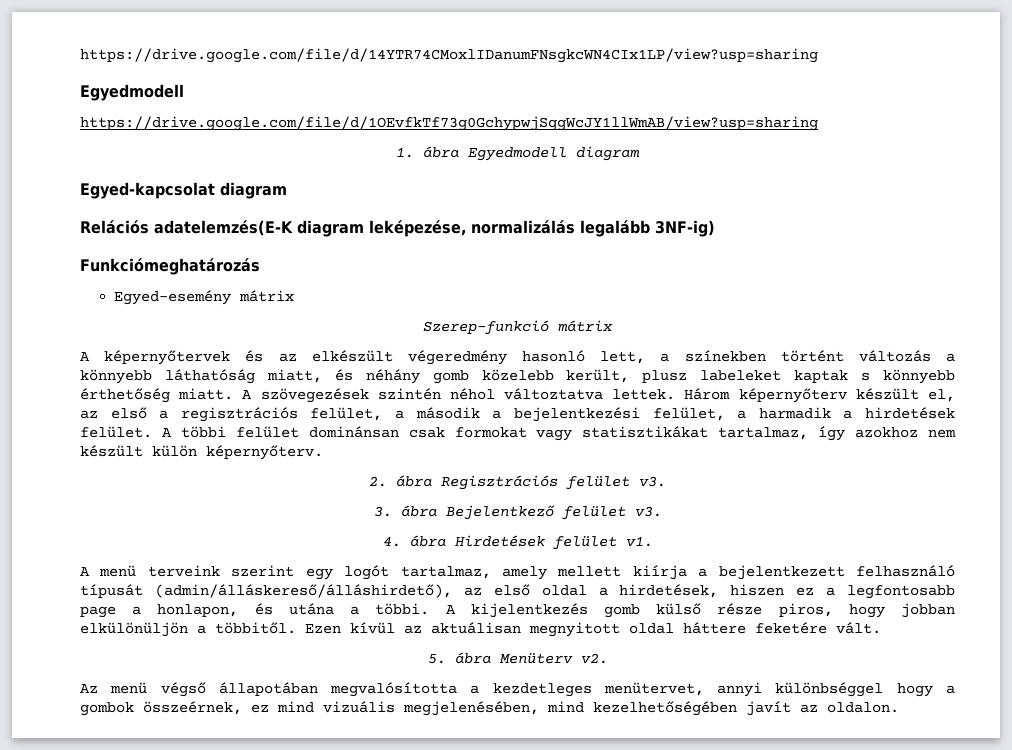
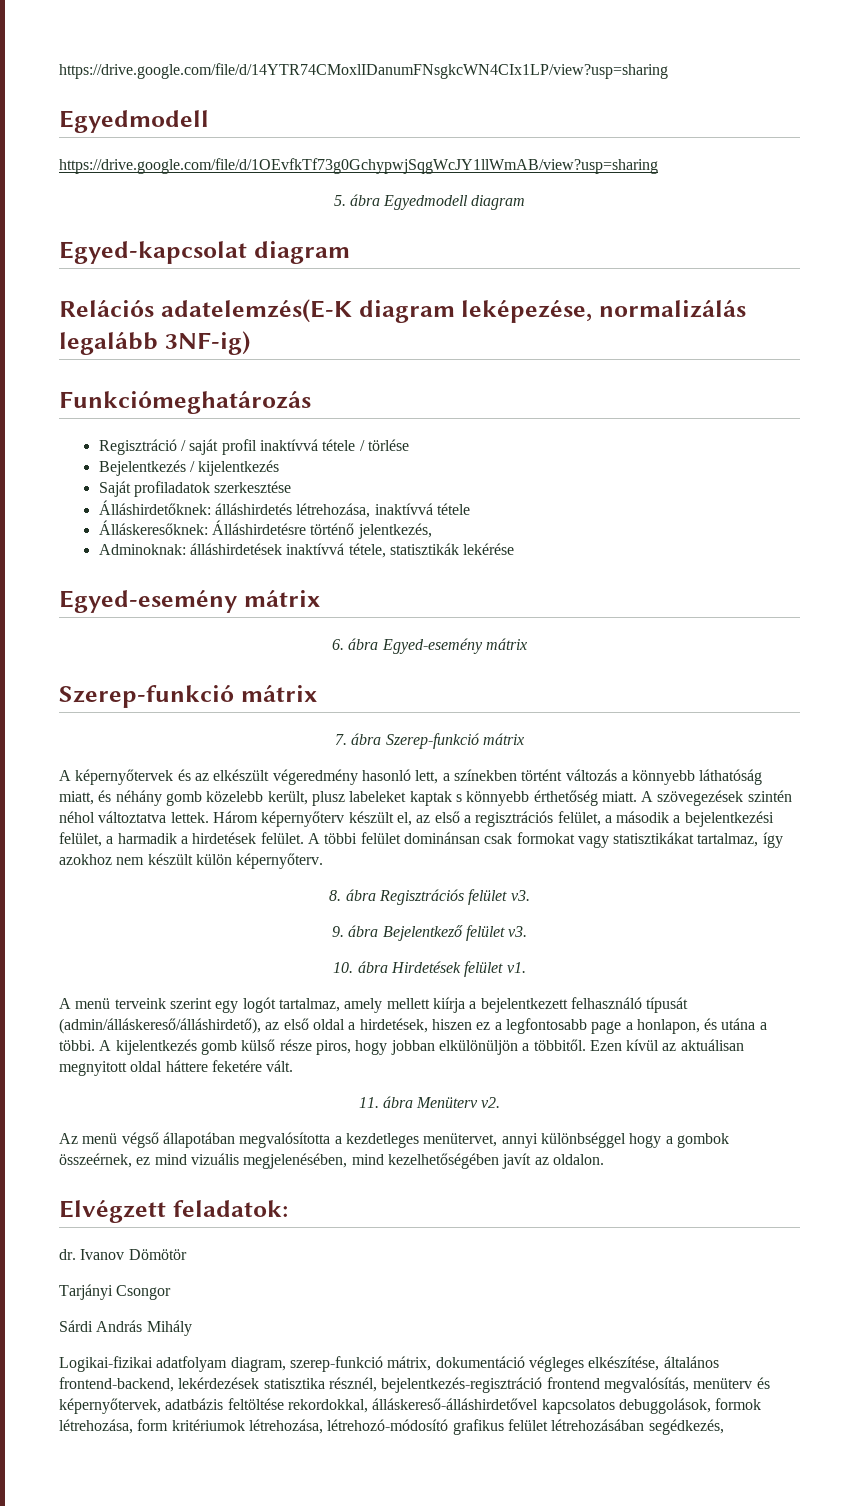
- 1. ábra Egyedmodell diagram
+ 5. ábra Egyedmodell diagram
+ Regisztráció / saját profil inaktívvá tétele / törlése
+ Bejelentkezés / kijelentkezés
+ Saját profiladatok szerkesztése
+ Álláshirdetőknek: álláshirdetés létrehozása, inaktívvá tétele
+ Álláskeresőknek: Álláshirdetésre történő jelentkezés,
+ Adminoknak: álláshirdetések inaktívvá tétele, statisztikák lekérése
  Egyed-esemény mátrix
+ 6. ábra Egyed-esemény mátrix
  Szerep-funkció mátrix
+ 7. ábra Szerep-funkció mátrix
- 2. ábra Regisztrációs felület v3.
+ 8. ábra Regisztrációs felület v3.
- 3. ábra Bejelentkező felület v3.
+ 9. ábra Bejelentkező felület v3.
- 4. ábra Hirdetések felület v1.
+ 10. ábra Hirdetések felület v1.
- 5. ábra Menüterv v2.
+ 11. ábra Menüterv v2.
+ Elvégzett feladatok:
+ dr. Ivanov Dömötör
+ Tarjányi Csongor
+ Sárdi András Mihály
+ Logikai-fizikai adatfolyam diagram, szerep-funkció mátrix, dokumentáció végleges elkészítése, általános frontend-backend, lekérdezések statisztika résznél, bejelentkezés-regisztráció frontend megvalósítás, menüterv és képernyőtervek, adatbázis feltöltése rekordokkal, álláskereső-álláshirdetővel kapcsolatos debuggolások, formok létrehozása, form kritériumok létrehozása, létrehozó-módosító grafikus felület létrehozásában segédkezés,

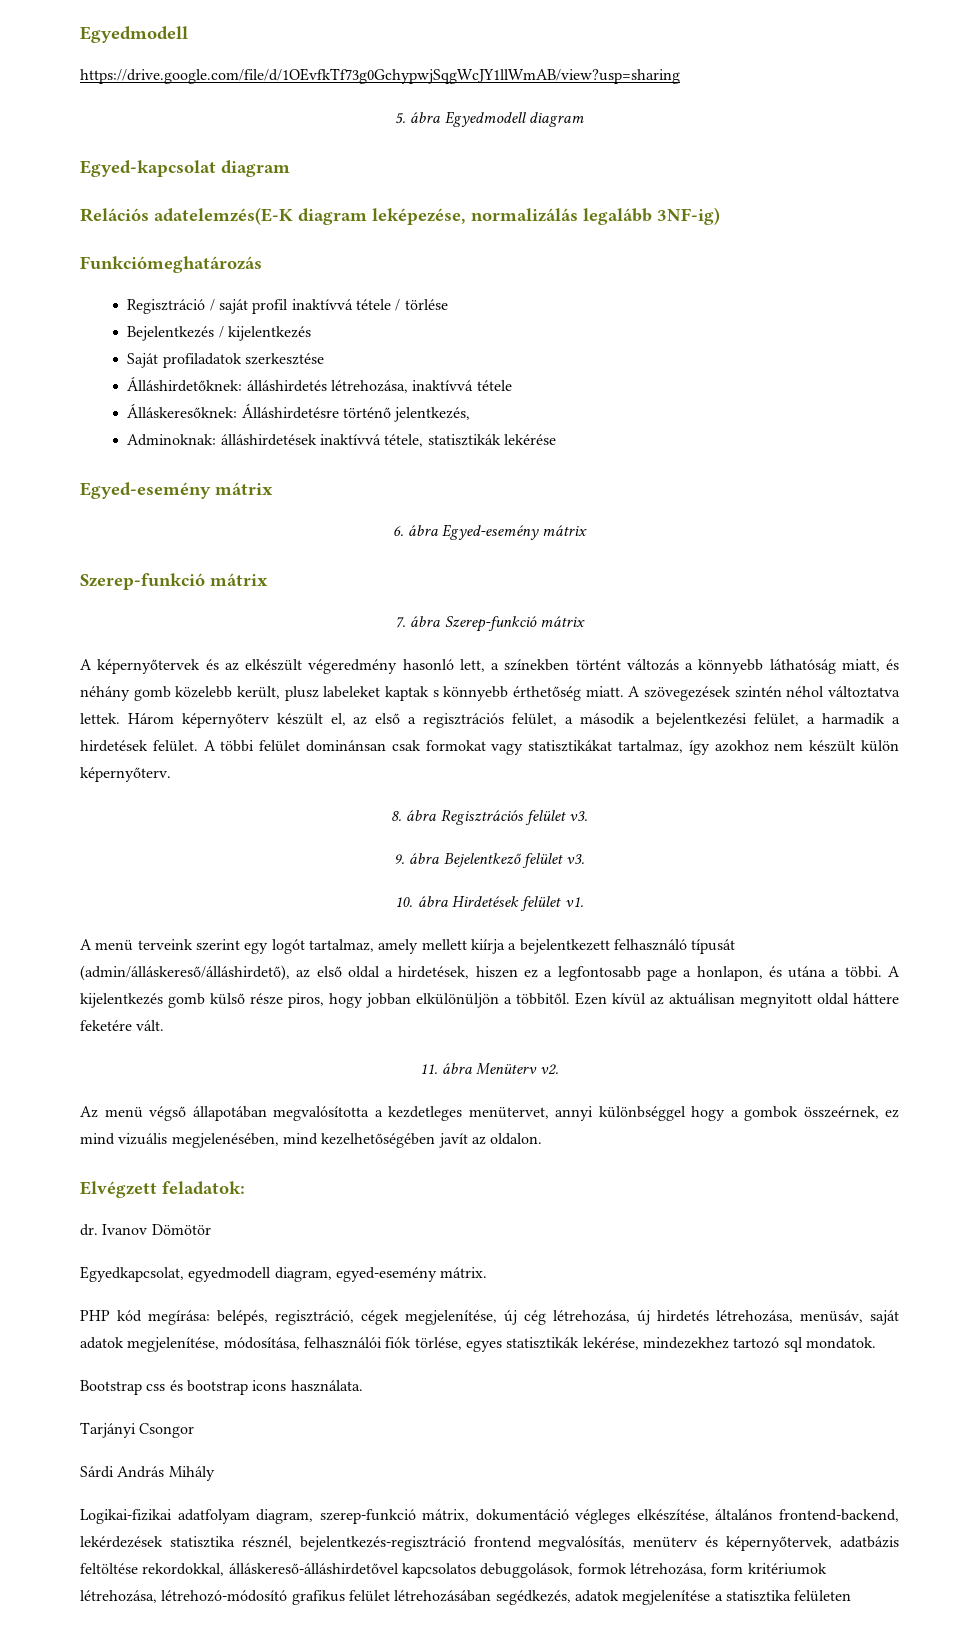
- https://drive.google.com/file/d/14YTR74CMoxlIDanumFNsgkcWN4CIx1LP/view?usp=sharing
+ Egyedkapcsolat, egyedmodell diagram, egyed-esemény mátrix.
+ PHP kód megírása: belépés, regisztráció, cégek megjelenítése, új cég létrehozása, új hirdetés létrehozása, menüsáv, saját adatok megjelenítése, módosítása, felhasználói fiók törlése, egyes statisztikák lekérése, mindezekhez tartozó sql mondatok.
+ Bootstrap css és bootstrap icons használata.
- Logikai-fizikai adatfolyam diagram, szerep-funkció mátrix, dokumentáció végleges elkészítése, általános frontend-backend, lekérdezések statisztika résznél, bejelentkezés-regisztráció frontend megvalósítás, menüterv és képernyőtervek, adatbázis feltöltése rekordokkal, álláskereső-álláshirdetővel kapcsolatos debuggolások, formok létrehozása, form kritériumok létrehozása, létrehozó-módosító grafikus felület létrehozásában segédkezés,
+ Logikai-fizikai adatfolyam diagram, szerep-funkció mátrix, dokumentáció végleges elkészítése, általános frontend-backend, lekérdezések statisztika résznél, bejelentkezés-regisztráció frontend megvalósítás, menüterv és képernyőtervek, adatbázis feltöltése rekordokkal, álláskereső-álláshirdetővel kapcsolatos debuggolások, formok létrehozása, form kritériumok létrehozása, létrehozó-módosító grafikus felület létrehozásában segédkezés, adatok megjelenítése a statisztika felületen

